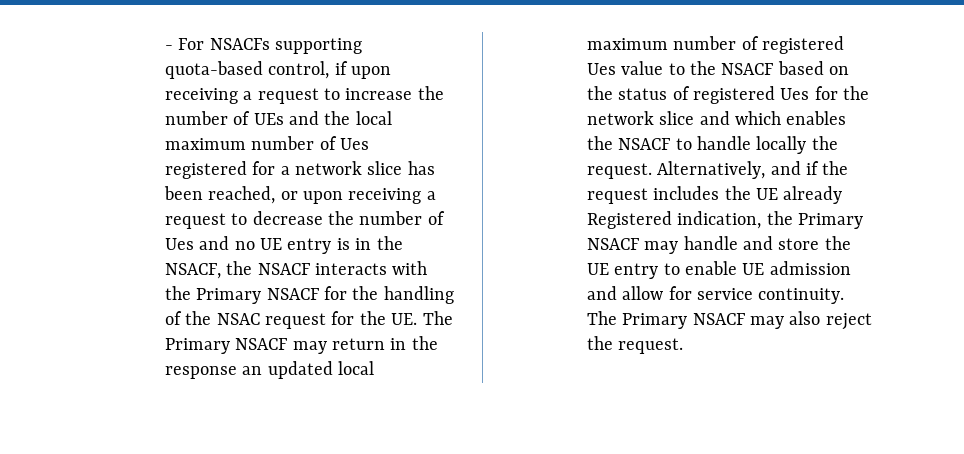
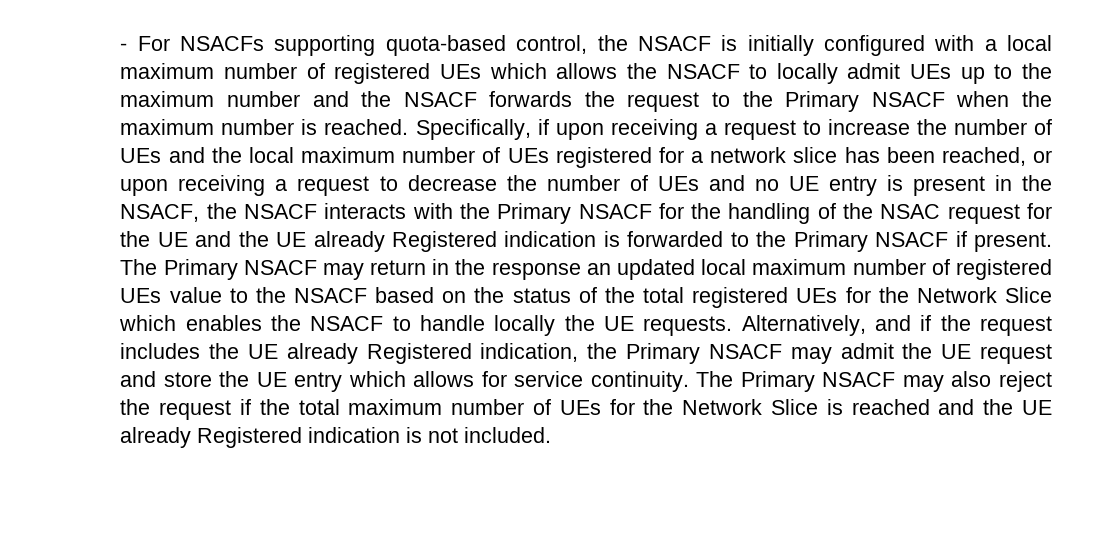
- - For NSACFs supporting quota-based control, if upon receiving a request to increase the number of UEs and the local maximum number of Ues registered for a network slice has been reached, or upon receiving a request to decrease the number of Ues and no UE entry is in the NSACF, the NSACF interacts with the Primary NSACF for the handling of the NSAC request for the UE. The Primary NSACF may return in the response an updated local maximum number of registered Ues value to the NSACF based on the status of registered Ues for the network slice and which enables the NSACF to handle locally the request.
+ - For NSACFs supporting quota-based control, the NSACF is initially configured with a local maximum number of registered UEs which allows the NSACF to locally admit UEs up to the maximum number and the NSACF forwards the request to the Primary NSACF when the maximum number is reached. Specifically, if upon receiving a request to increase the number of UEs and the local maximum number of UEs registered for a network slice has been reached, or upon receiving a request to decrease the number of UEs and no UE entry is present in the NSACF, the NSACF interacts with the Primary NSACF for the handling of the NSAC request for the UE and the UE already Registered indication is forwarded to the Primary NSACF if present. The Primary NSACF may return in the response an updated local maximum number of registered UEs value to the NSACF based on the status of the total registered UEs for the Network Slice which enables the NSACF to handle locally the UE requests.
- Alternatively, and if the request includes the UE already Registered indication, the Primary NSACF may handle and store the UE entry to enable UE admission and allow for service continuity.
+ Alternatively, and if the request includes the UE already Registered indication, the Primary NSACF may admit the UE request and store the UE entry which allows for service continuity.
- The Primary NSACF may also reject the request.
+ The Primary NSACF may also reject the request if the total maximum number of UEs for the Network Slice is reached and the UE already Registered indication is not included.

